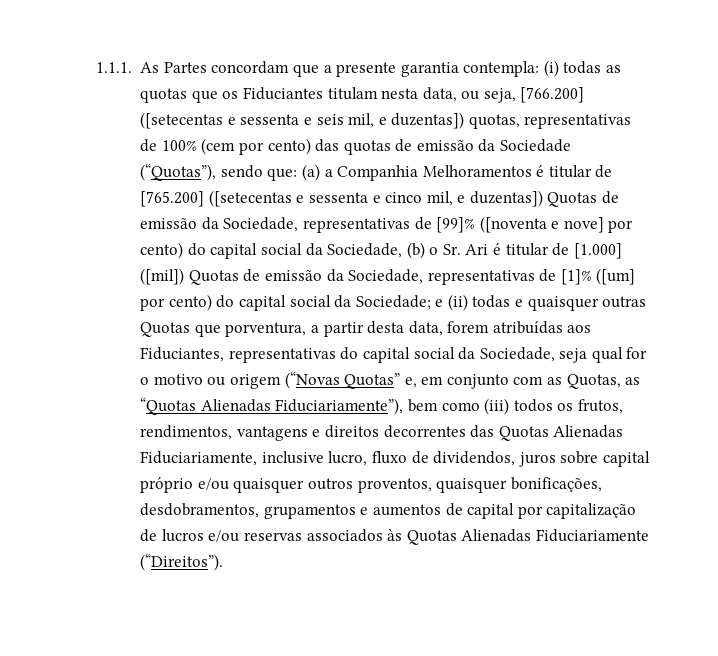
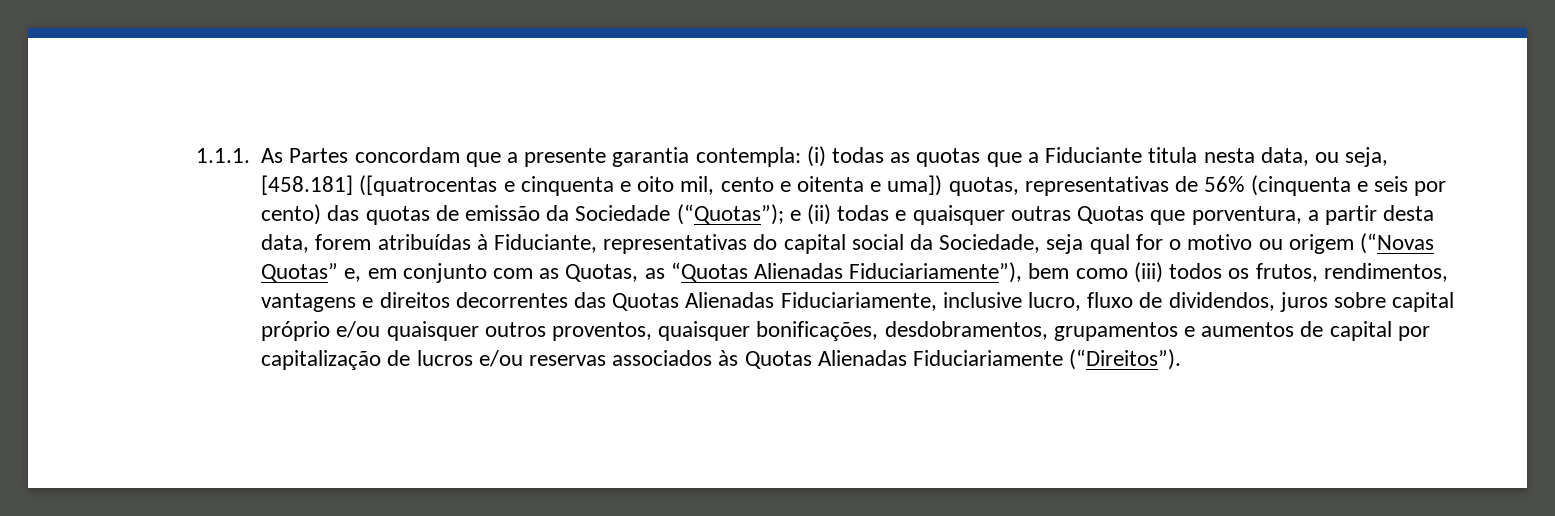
- (i) todas as quotas que os Fiduciantes titulam nesta data, ou seja, [766.200] ([setecentas e sessenta e seis mil, e duzentas]) quotas, representativas de 100% (cem por cento) das quotas de emissão da Sociedade (“Quotas”), sendo que: (a) a Companhia Melhoramentos é titular de [765.200] ([setecentas e sessenta e cinco mil, e duzentas]) Quotas de emissão da Sociedade, representativas de [99]% ([noventa e nove] por cento) do capital social da Sociedade, (b) o Sr. Ari é titular de [1.000] ([mil]) Quotas de emissão da Sociedade, representativas de [1]% ([um] por cento) do capital social da Sociedade;
+ (i) todas as quotas que a Fiduciante titula nesta data, ou seja, [458.181] ([quatrocentas e cinquenta e oito mil, cento e oitenta e uma]) quotas, representativas de 56% (cinquenta e seis por cento) das quotas de emissão da Sociedade (“Quotas”);
- e (ii) todas e quaisquer outras Quotas que porventura, a partir desta data, forem atribuídas aos Fiduciantes, representativas do capital social da Sociedade, seja qual for o motivo ou origem (“Novas Quotas” e, em conjunto com as Quotas, as “Quotas Alienadas Fiduciariamente”), bem como (iii) todos os frutos, rendimentos, vantagens e direitos decorrentes das Quotas Alienadas Fiduciariamente, inclusive lucro, fluxo de dividendos, juros sobre capital próprio e/ou quaisquer outros proventos, quaisquer bonificações, desdobramentos, grupamentos e aumentos de capital por capitalização de lucros e/ou reservas associados às Quotas Alienadas Fiduciariamente (“Direitos”).
+ e (ii) todas e quaisquer outras Quotas que porventura, a partir desta data, forem atribuídas à Fiduciante, representativas do capital social da Sociedade, seja qual for o motivo ou origem (“Novas Quotas” e, em conjunto com as Quotas, as “Quotas Alienadas Fiduciariamente”), bem como (iii) todos os frutos, rendimentos, vantagens e direitos decorrentes das Quotas Alienadas Fiduciariamente, inclusive lucro, fluxo de dividendos, juros sobre capital próprio e/ou quaisquer outros proventos, quaisquer bonificações, desdobramentos, grupamentos e aumentos de capital por capitalização de lucros e/ou reservas associados às Quotas Alienadas Fiduciariamente (“Direitos”).

